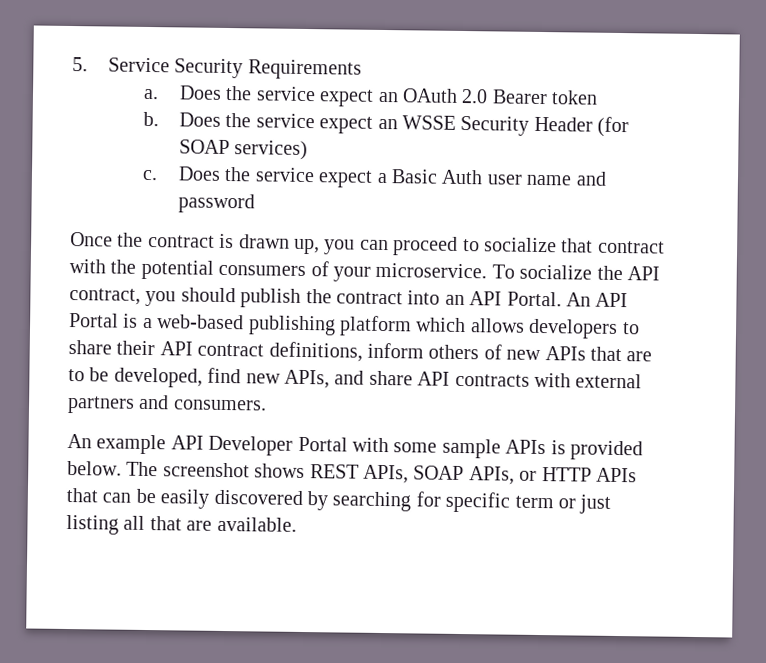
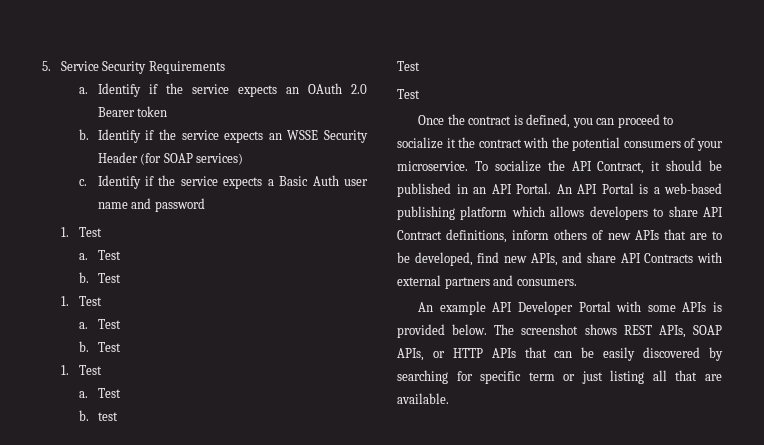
- Does the service expect an OAuth 2.0 Bearer token
+ Identify if the service expects an OAuth 2.0 Bearer token
- Does the service expect an WSSE Security Header (for SOAP services)
+ Identify if the service expects an WSSE Security Header (for SOAP services)
- Does the service expect a Basic Auth user name and password
+ Identify if the service expects a Basic Auth user name and password
+ 1. Test
+ a. Test
+ b. Test
+ 1. Test
+ a. Test
+ b. Test
+ 1. Test
+ a. Test
+ b. test
+ Test
+ Test
- Once the contract is drawn up, you can proceed to socialize that contract with the potential consumers of your microservice.
+ Once the contract is defined, you can proceed to socialize it the contract with the potential consumers of your microservice.
- To socialize the API contract, you should publish the contract into an API Portal.
+ To socialize the API Contract, it should be published in an API Portal.
- An API Portal is a web-based publishing platform which allows developers to share their API contract definitions, inform others of new APIs that are to be developed, find new APIs, and share API contracts with external partners and consumers.
+ An API Portal is a web-based publishing platform which allows developers to share API Contract definitions, inform others of new APIs that are to be developed, find new APIs, and share API Contracts with external partners and consumers.
- An example API Developer Portal with some sample APIs is provided below.
+ An example API Developer Portal with some APIs is provided below.

